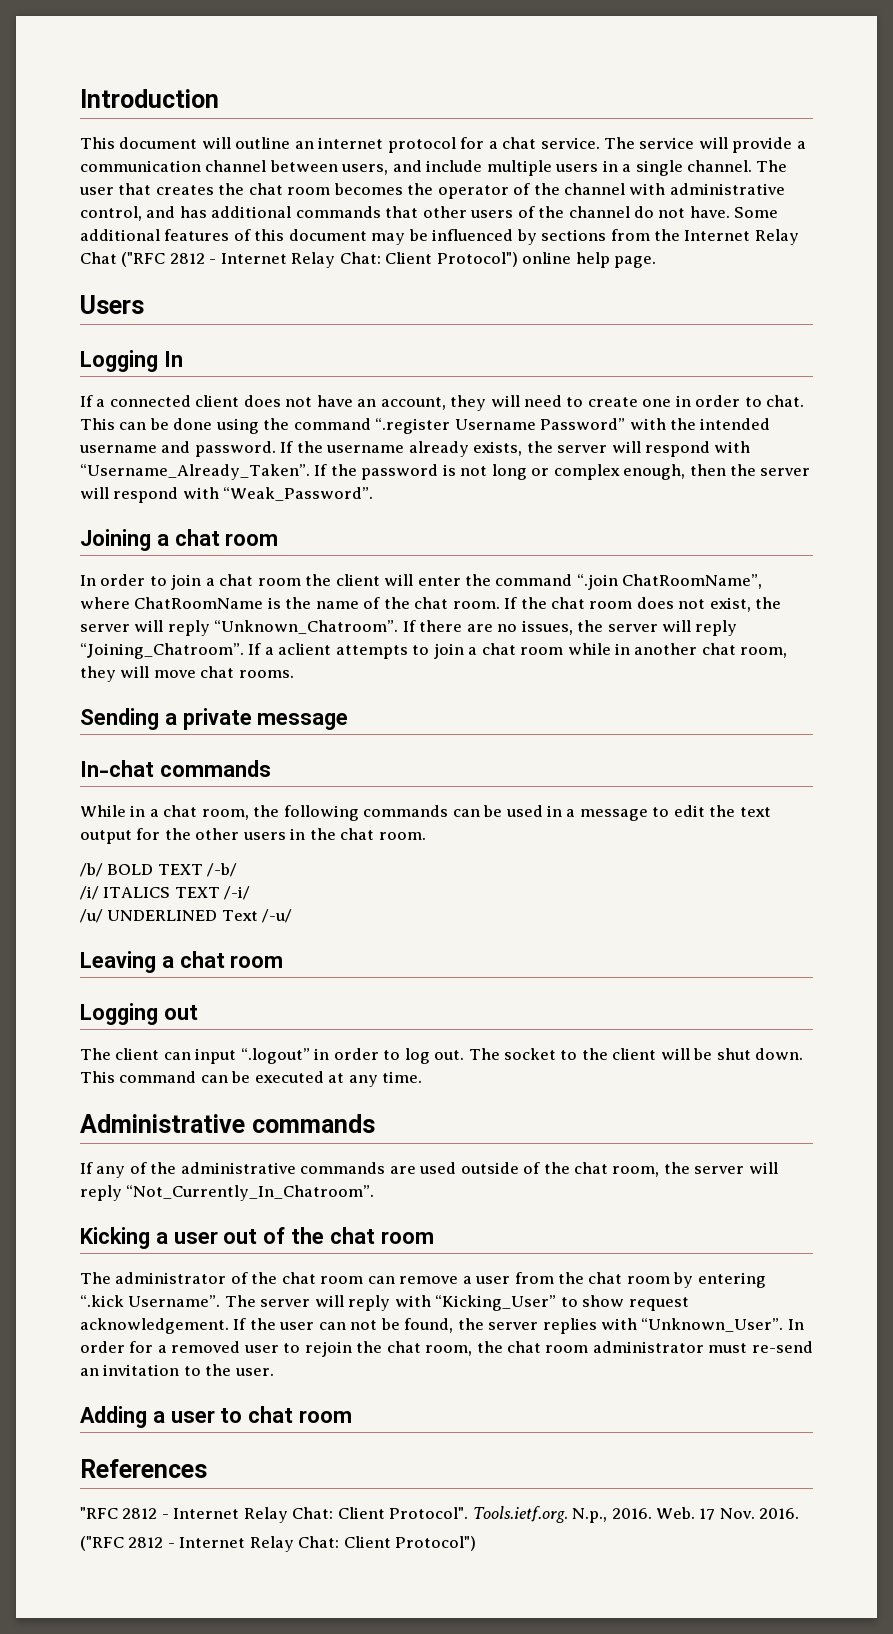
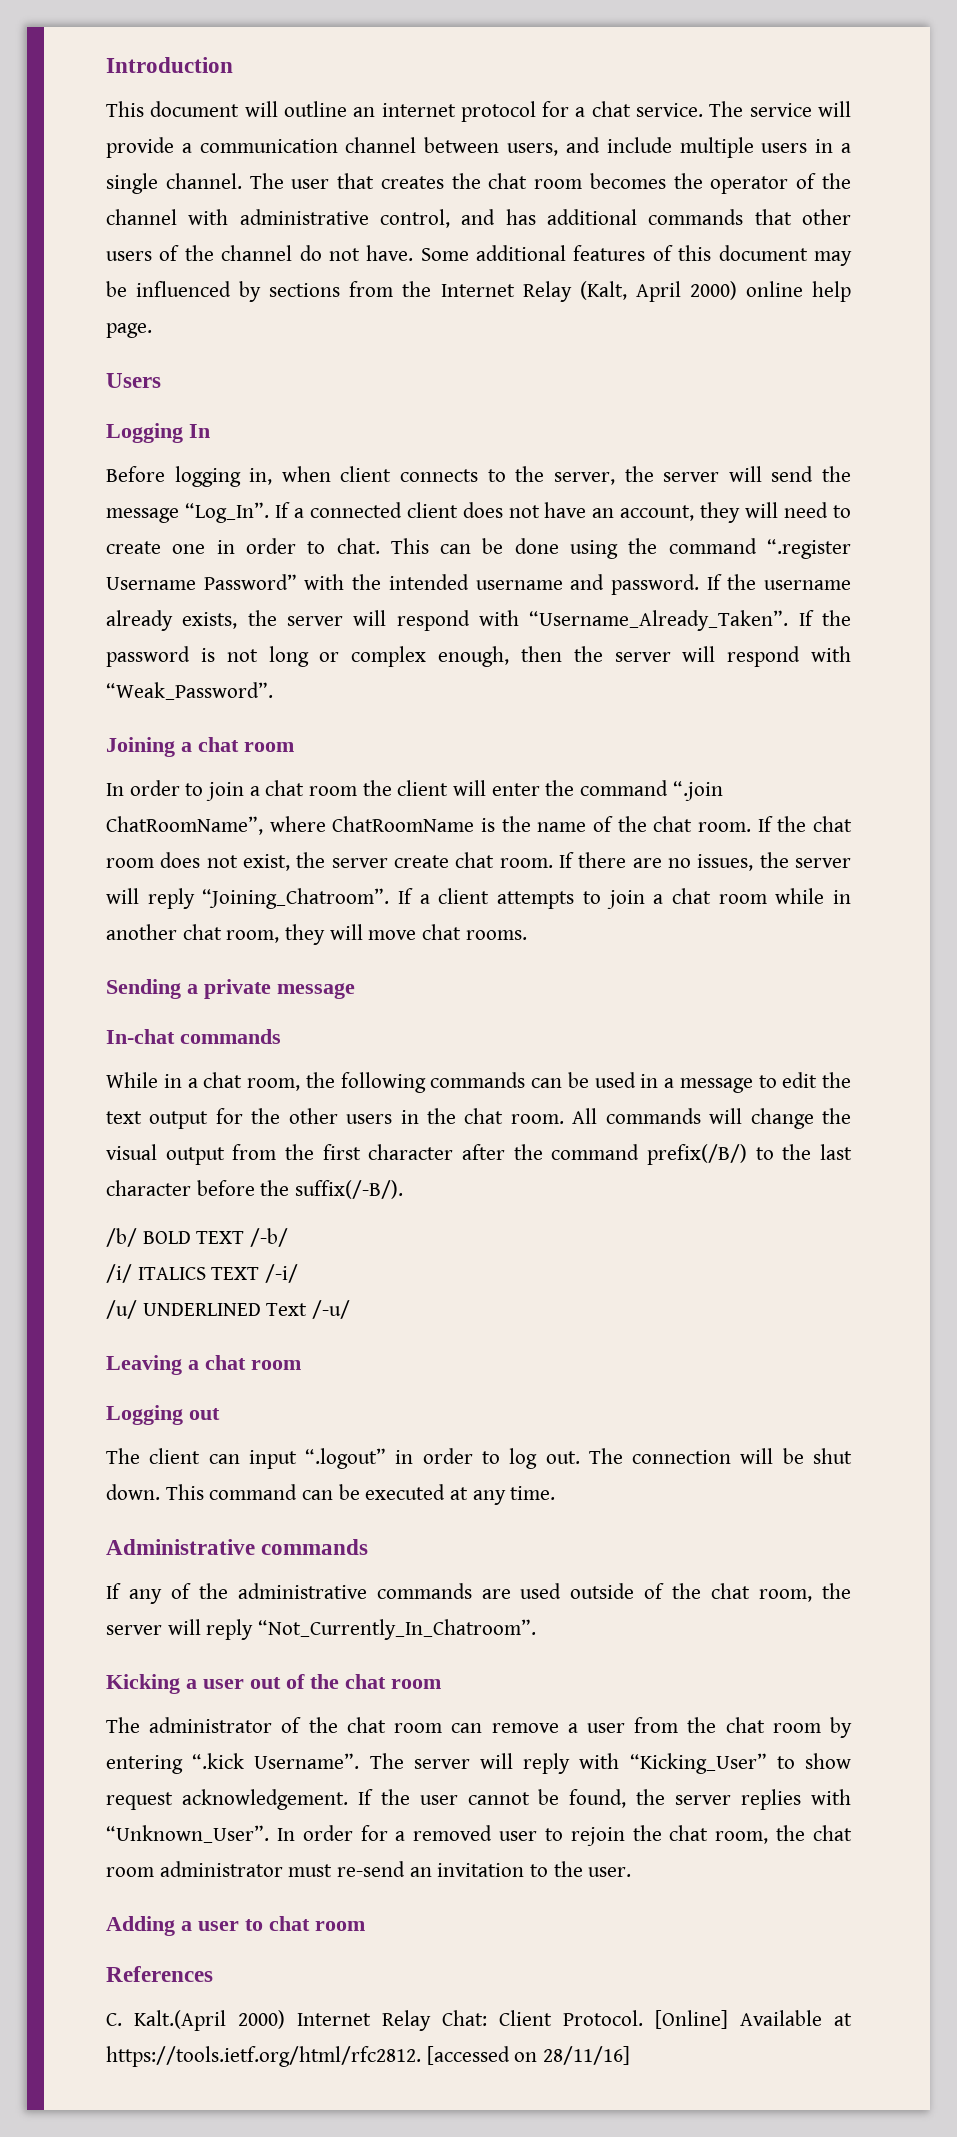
- Some additional features of this document may be influenced by sections from the Internet Relay Chat ("RFC 2812 - Internet Relay Chat: Client Protocol") online help page.
+ Some additional features of this document may be influenced by sections from the Internet Relay (Kalt, April 2000) online help page.
+ Before logging in, when client connects to the server, the server will send the message “Log_In”.
- If the chat room does not exist, the server will reply “Unknown_Chatroom”.
+ If the chat room does not exist, the server create chat room.
- If a aclient attempts to join a chat room while in another chat room, they will move chat rooms.
+ If a client attempts to join a chat room while in another chat room, they will move chat rooms.
+ All commands will change the visual output from the first character after the command prefix(/B/) to the last character before the suffix(/-B/).
- The socket to the client will be shut down.
+ The connection will be shut down.
- If the user can not be found, the server replies with “Unknown_User”.
+ If the user cannot be found, the server replies with “Unknown_User”.
- "RFC 2812 - Internet Relay Chat: Client Protocol". Tools.ietf.org. N.p., 2016. Web. 17 Nov. 2016.
- ("RFC 2812 - Internet Relay Chat: Client Protocol")
+ C. Kalt.(April 2000) Internet Relay Chat: Client Protocol. [Online] Available at https://tools.ietf.org/html/rfc2812. [accessed on 28/11/16]

